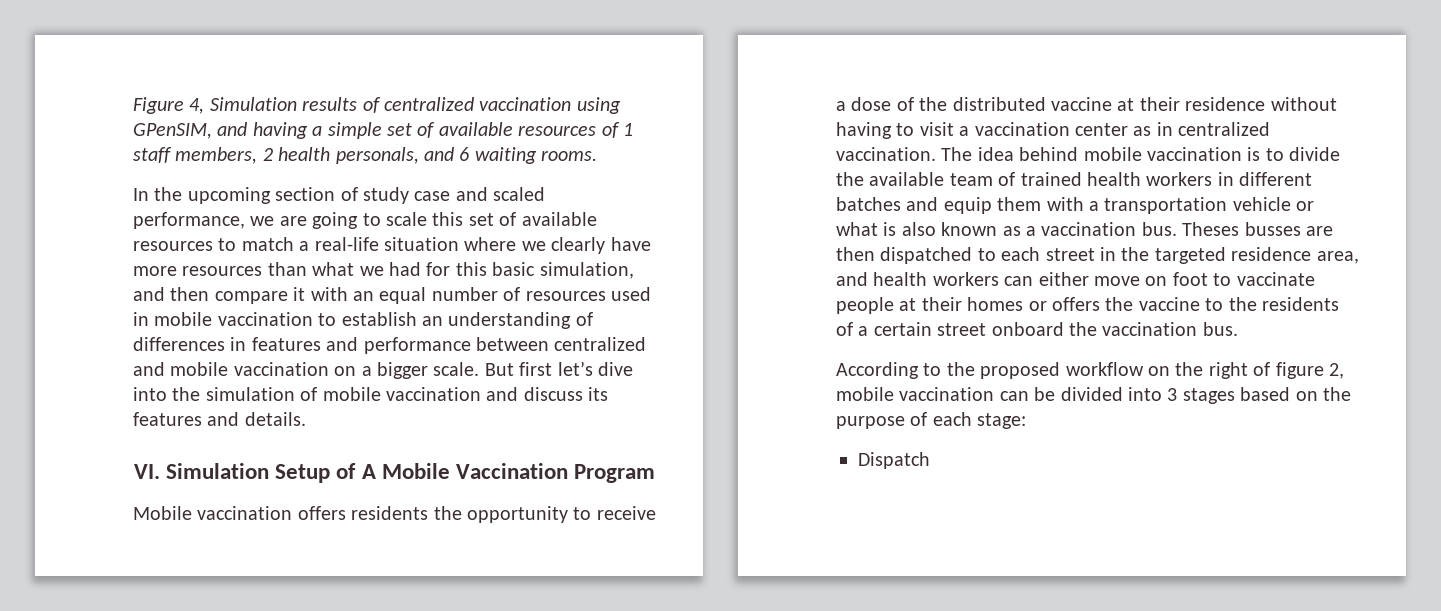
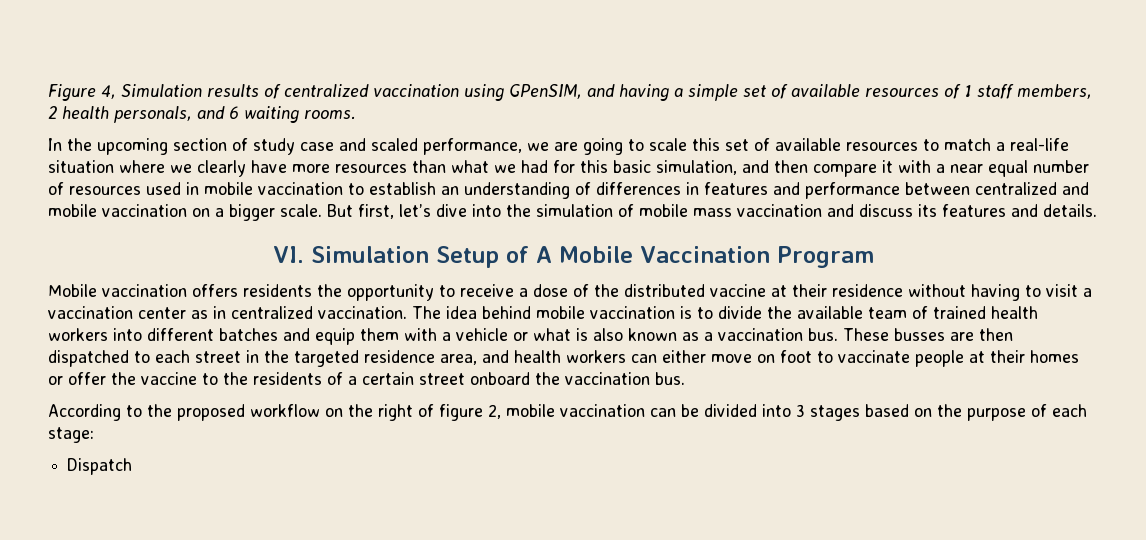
- In the upcoming section of study case and scaled performance, we are going to scale this set of available resources to match a real-life situation where we clearly have more resources than what we had for this basic simulation, and then compare it with an equal number of resources used in mobile vaccination to establish an understanding of differences in features and performance between centralized and mobile vaccination on a bigger scale.
+ In the upcoming section of study case and scaled performance, we are going to scale this set of available resources to match a real-life situation where we clearly have more resources than what we had for this basic simulation, and then compare it with a near equal number of resources used in mobile vaccination to establish an understanding of differences in features and performance between centralized and mobile vaccination on a bigger scale.
- But first let’s dive into the simulation of mobile vaccination and discuss its features and details.
+ But first, let’s dive into the simulation of mobile mass vaccination and discuss its features and details.
- The idea behind mobile vaccination is to divide the available team of trained health workers in different batches and equip them with a transportation vehicle or what is also known as a vaccination bus.
+ The idea behind mobile vaccination is to divide the available team of trained health workers into different batches and equip them with a vehicle or what is also known as a vaccination bus.
- Theses busses are then dispatched to each street in the targeted residence area, and health workers can either move on foot to vaccinate people at their homes or offers the vaccine to the residents of a certain street onboard the vaccination bus.
+ These busses are then dispatched to each street in the targeted residence area, and health workers can either move on foot to vaccinate people at their homes or offer the vaccine to the residents of a certain street onboard the vaccination bus.

